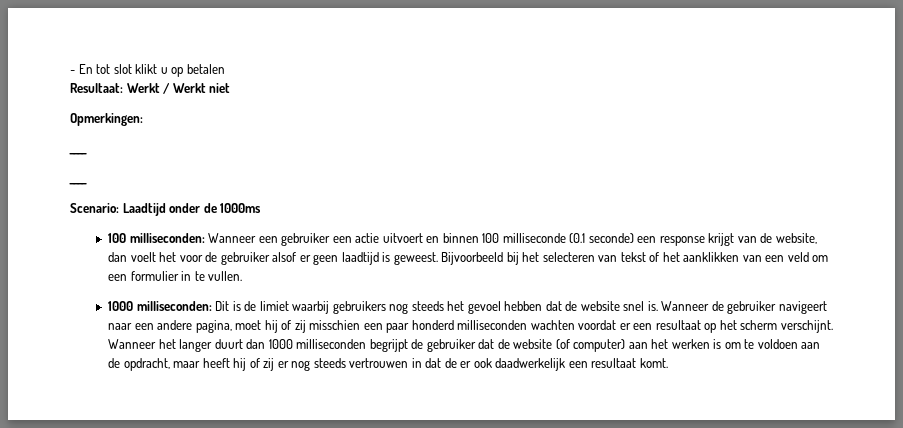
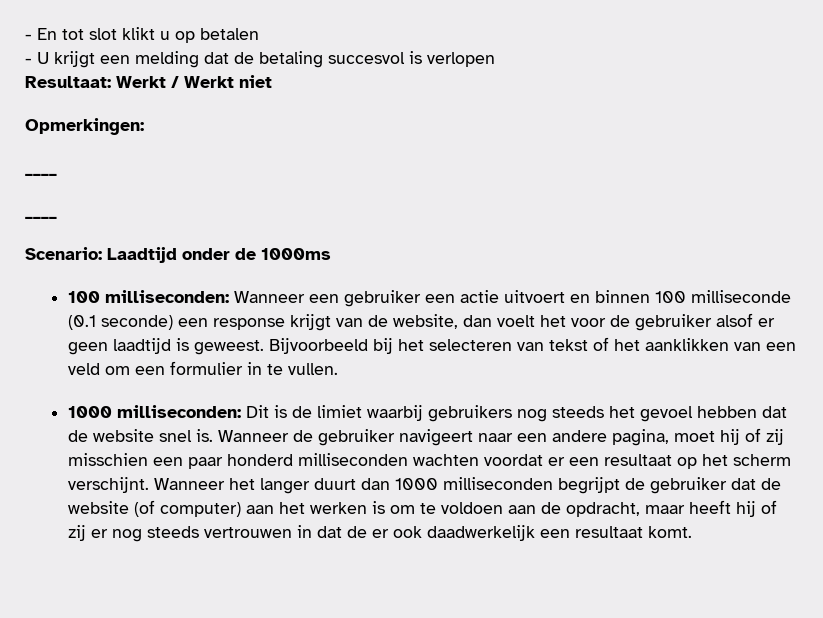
+ - U krijgt een melding dat de betaling succesvol is verlopen

